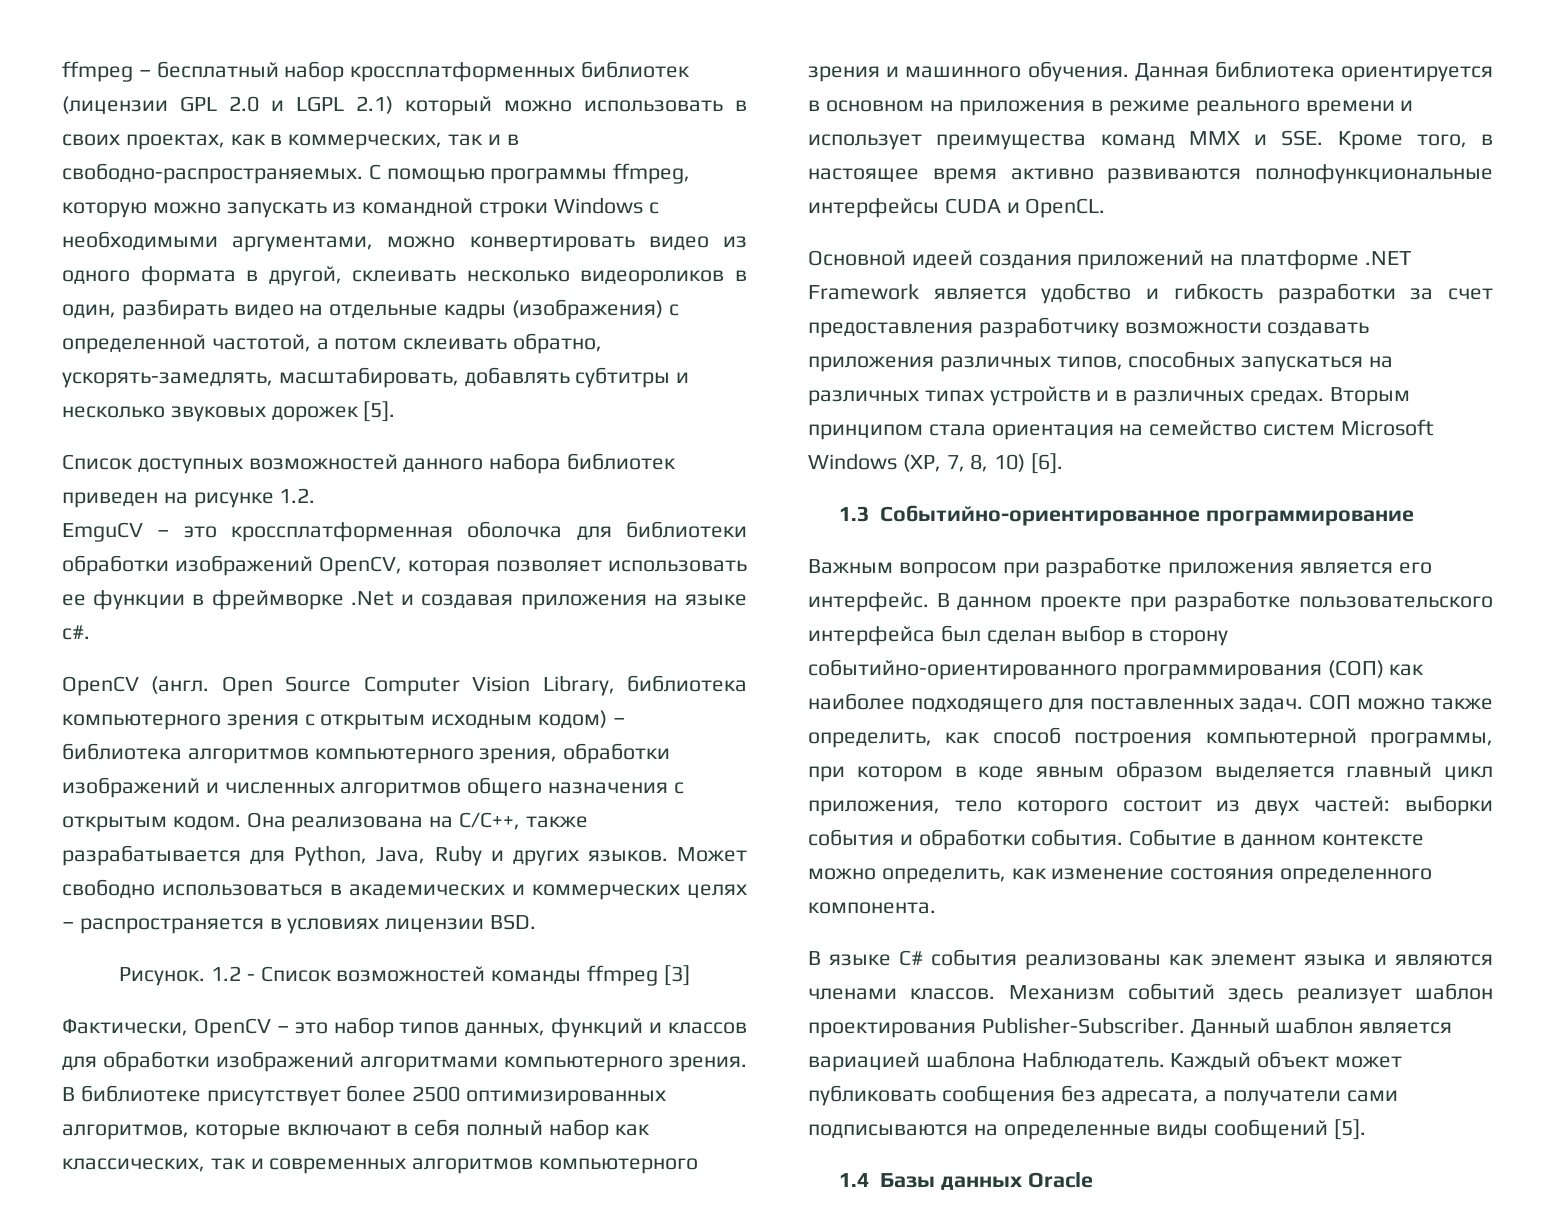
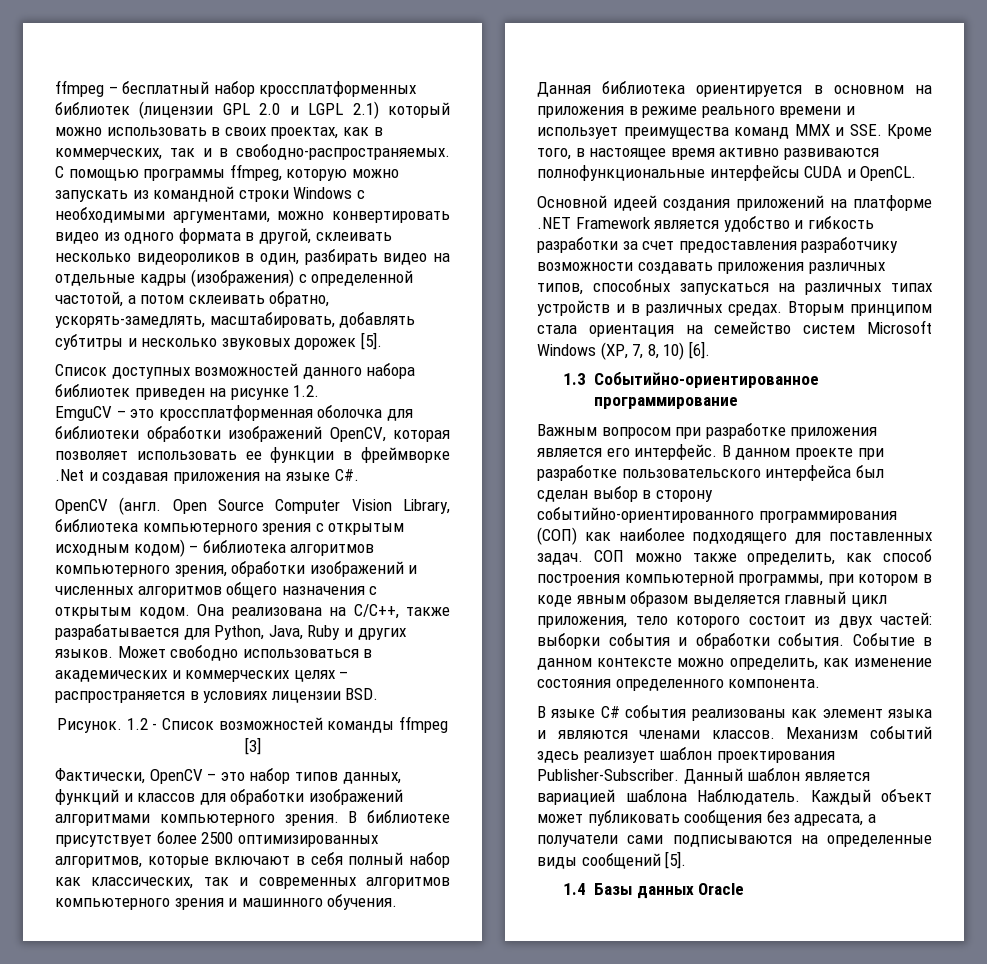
- EmguCV – это кроссплатформенная оболочка для библиотеки обработки изображений OpenCV, которая позволяет использовать ее функции в фреймворке .Net и создавая приложения на языке с#.
+ EmguCV – это кроссплатформенная оболочка для библиотеки обработки изображений OpenCV, которая позволяет использовать ее функции в фреймворке .Net и создавая приложения на языке C#.

